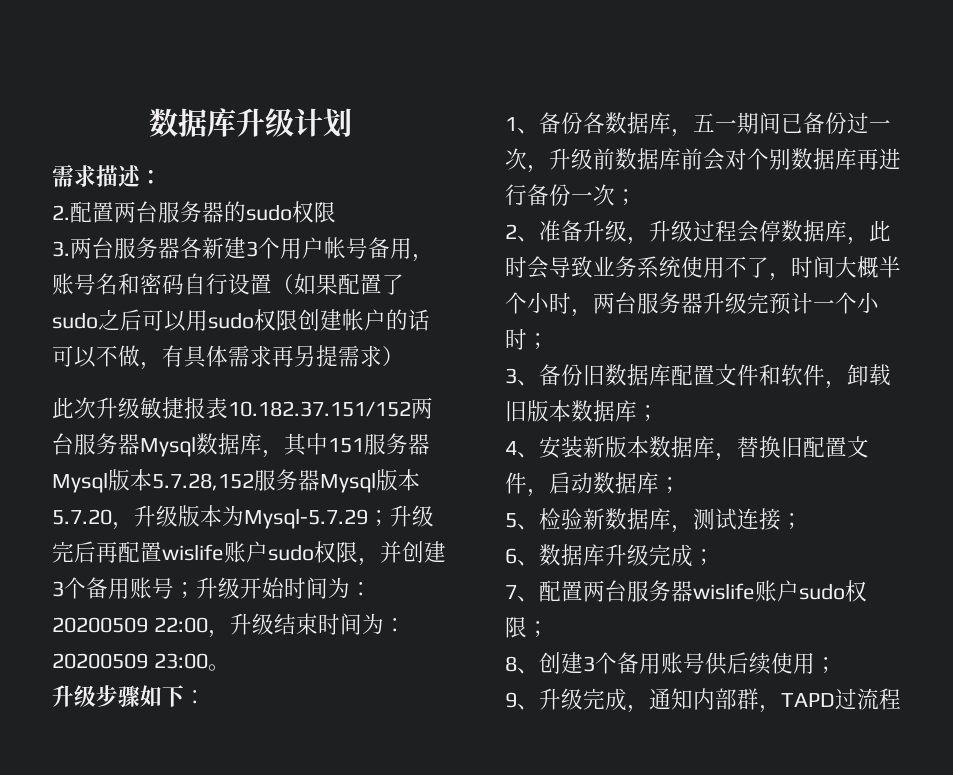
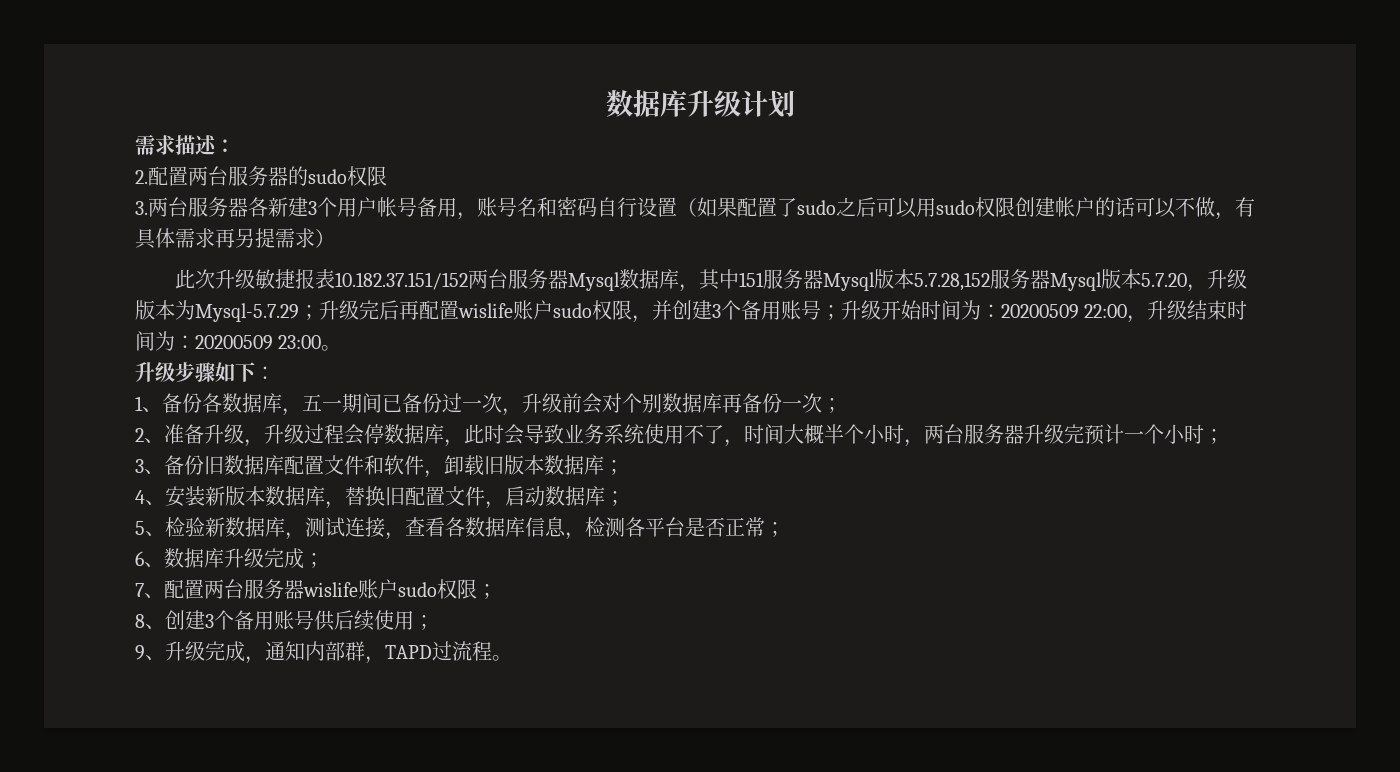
- 1、备份各数据库，五一期间已备份过一次，升级前数据库前会对个别数据库再进行备份一次；
+ 1、备份各数据库，五一期间已备份过一次，升级前会对个别数据库再备份一次；
- 5、检验新数据库，测试连接；
+ 5、检验新数据库，测试连接，查看各数据库信息，检测各平台是否正常；
- 9、升级完成，通知内部群，TAPD过流程
+ 9、升级完成，通知内部群，TAPD过流程。

